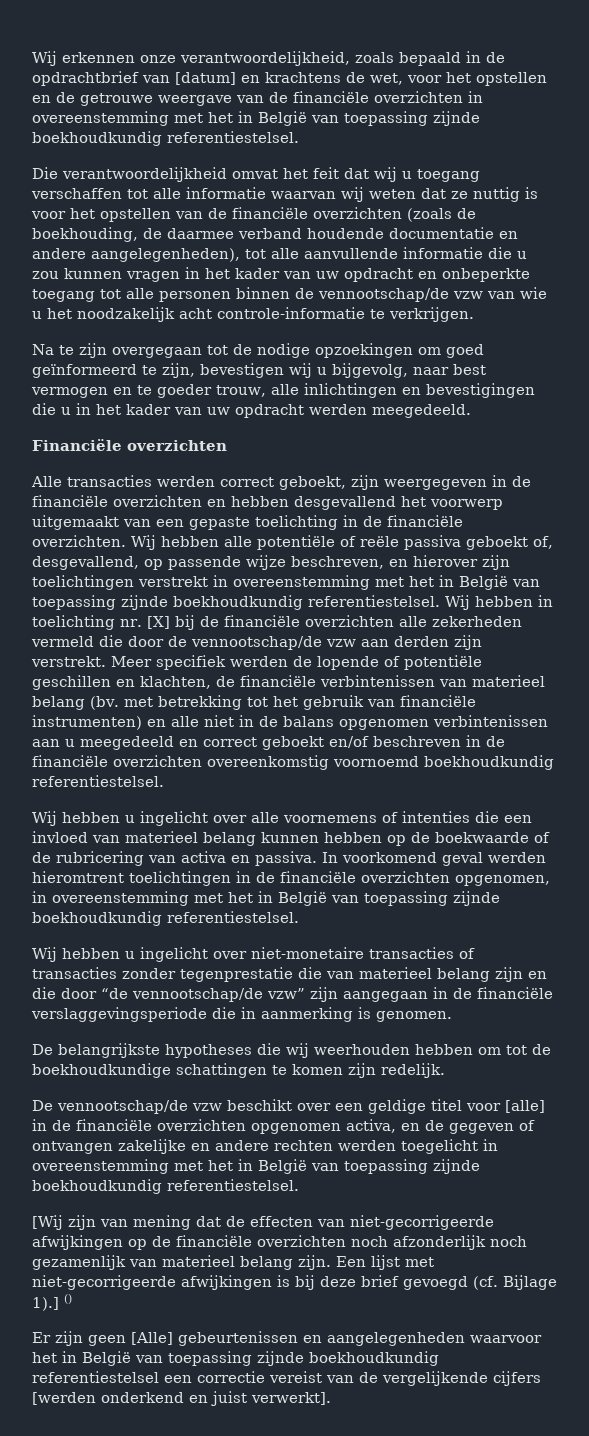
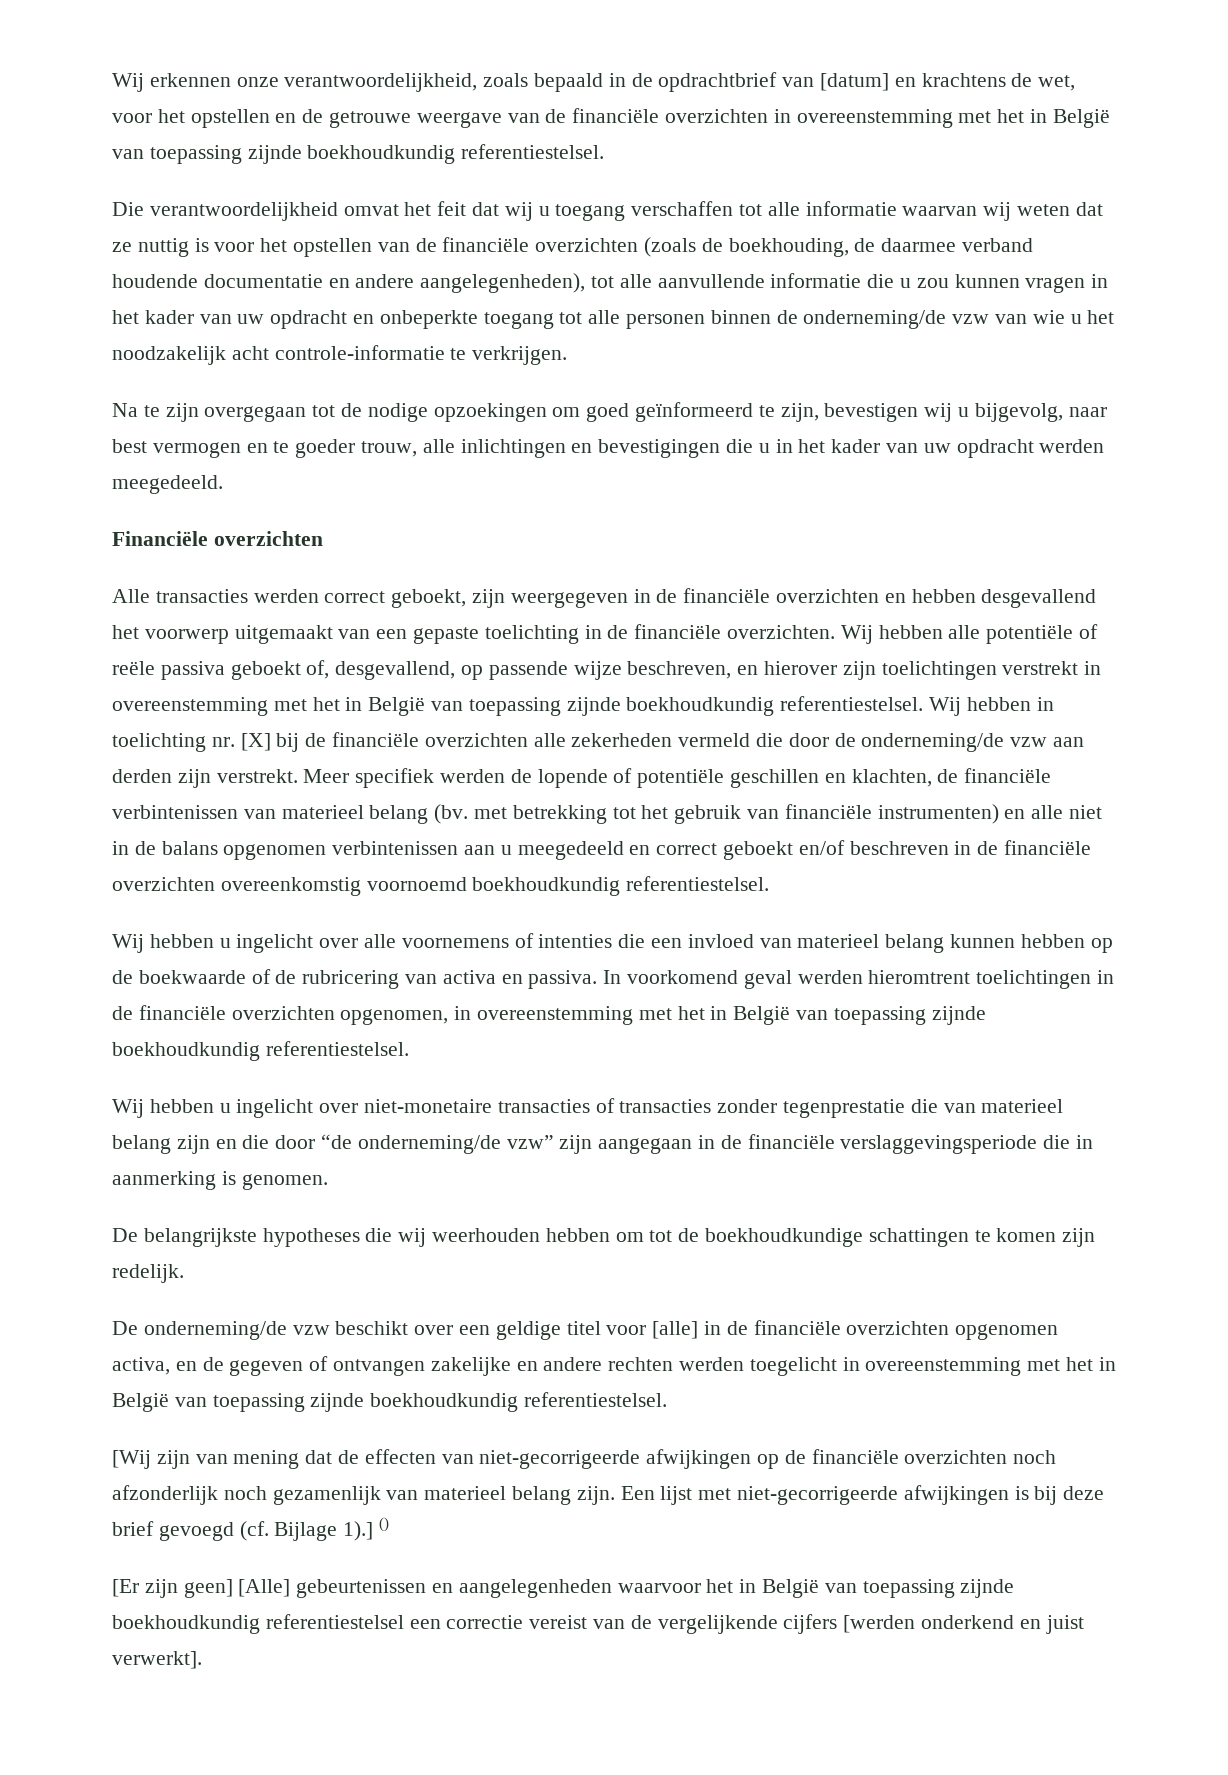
- Die verantwoordelijkheid omvat het feit dat wij u toegang verschaffen tot alle informatie waarvan wij weten dat ze nuttig is voor het opstellen van de financiële overzichten (zoals de boekhouding, de daarmee verband houdende documentatie en andere aangelegenheden), tot alle aanvullende informatie die u zou kunnen vragen in het kader van uw opdracht en onbeperkte toegang tot alle personen binnen de vennootschap/de vzw van wie u het noodzakelijk acht controle-informatie te verkrijgen.
+ Die verantwoordelijkheid omvat het feit dat wij u toegang verschaffen tot alle informatie waarvan wij weten dat ze nuttig is voor het opstellen van de financiële overzichten (zoals de boekhouding, de daarmee verband houdende documentatie en andere aangelegenheden), tot alle aanvullende informatie die u zou kunnen vragen in het kader van uw opdracht en onbeperkte toegang tot alle personen binnen de onderneming/de vzw van wie u het noodzakelijk acht controle-informatie te verkrijgen.
- Wij hebben in toelichting nr. [X] bij de financiële overzichten alle zekerheden vermeld die door de vennootschap/de vzw aan derden zijn verstrekt.
+ Wij hebben in toelichting nr. [X] bij de financiële overzichten alle zekerheden vermeld die door de onderneming/de vzw aan derden zijn verstrekt.
- Wij hebben u ingelicht over niet-monetaire transacties of transacties zonder tegenprestatie die van materieel belang zijn en die door “de vennootschap/de vzw” zijn aangegaan in de financiële verslaggevingsperiode die in aanmerking is genomen.
+ Wij hebben u ingelicht over niet-monetaire transacties of transacties zonder tegenprestatie die van materieel belang zijn en die door “de onderneming/de vzw” zijn aangegaan in de financiële verslaggevingsperiode die in aanmerking is genomen.
- De vennootschap/de vzw beschikt over een geldige titel voor [alle] in de financiële overzichten opgenomen activa, en de gegeven of ontvangen zakelijke en andere rechten werden toegelicht in overeenstemming met het in België van toepassing zijnde boekhoudkundig referentiestelsel.
+ De onderneming/de vzw beschikt over een geldige titel voor [alle] in de financiële overzichten opgenomen activa, en de gegeven of ontvangen zakelijke en andere rechten werden toegelicht in overeenstemming met het in België van toepassing zijnde boekhoudkundig referentiestelsel.
- Er zijn geen [Alle] gebeurtenissen en aangelegenheden waarvoor het in België van toepassing zijnde boekhoudkundig referentiestelsel een correctie vereist van de vergelijkende cijfers [werden onderkend en juist verwerkt].
+ [Er zijn geen] [Alle] gebeurtenissen en aangelegenheden waarvoor het in België van toepassing zijnde boekhoudkundig referentiestelsel een correctie vereist van de vergelijkende cijfers [werden onderkend en juist verwerkt].

